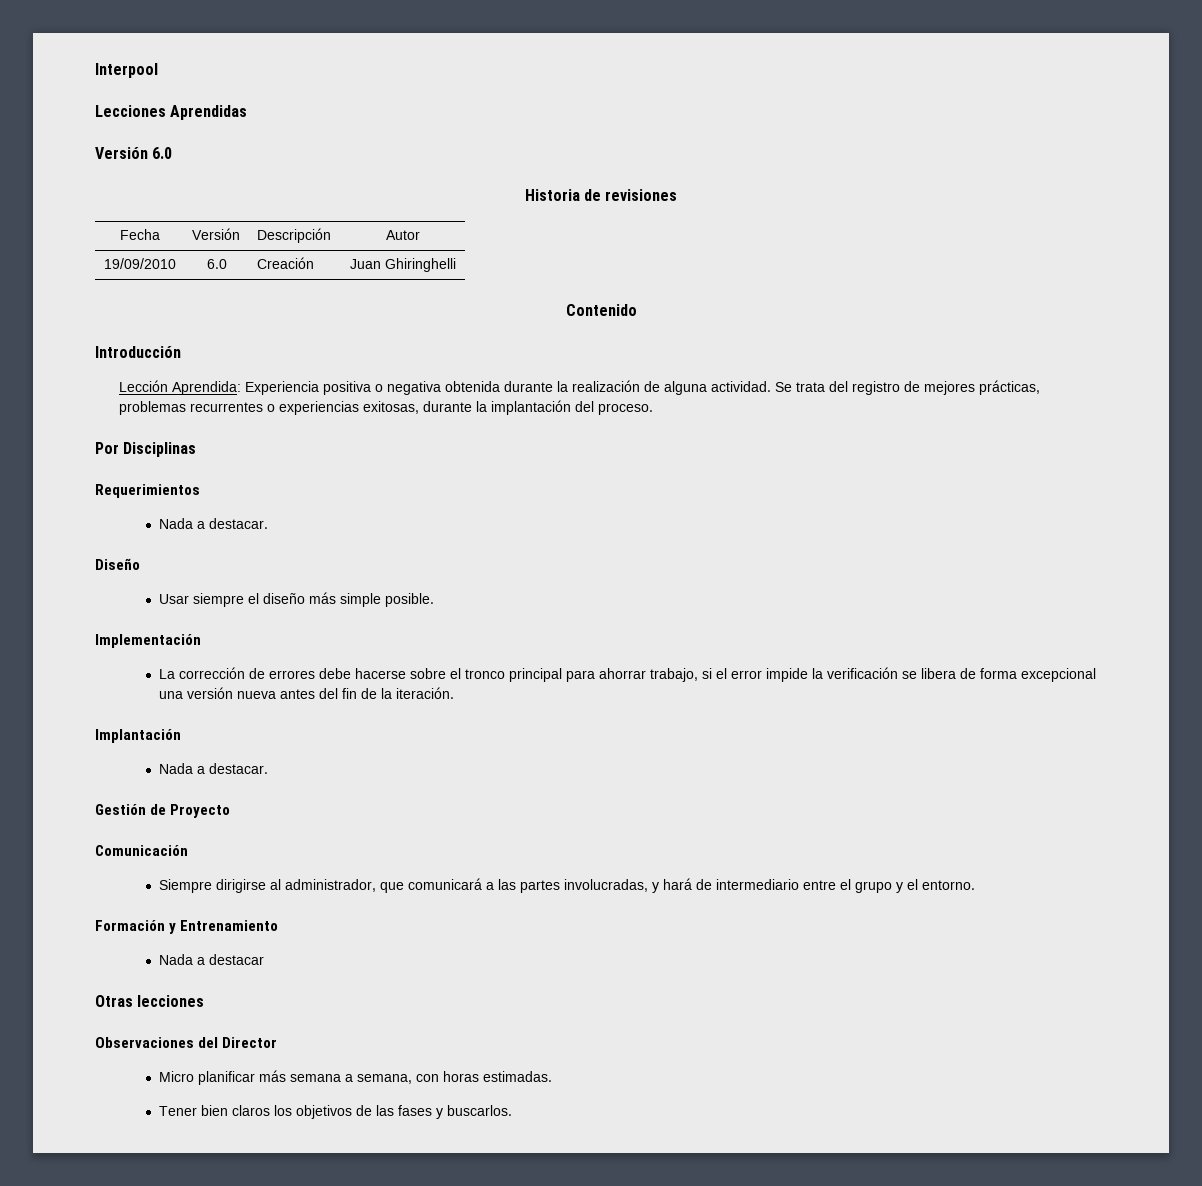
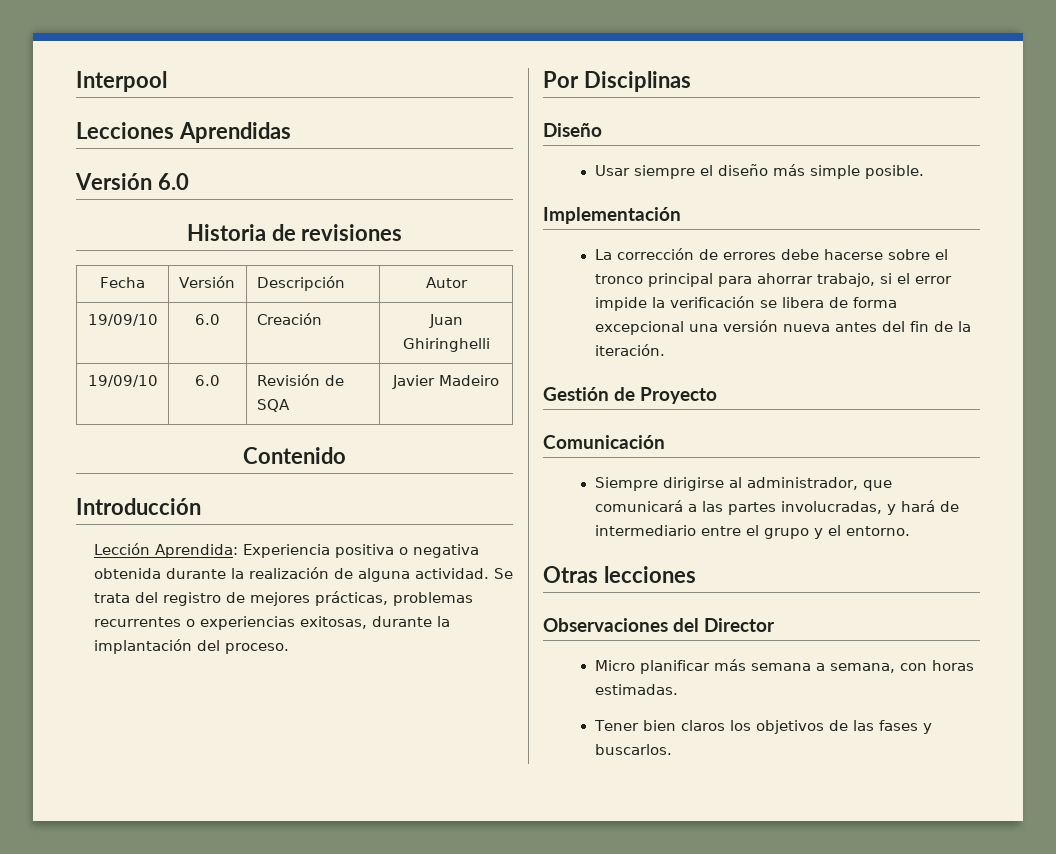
- 19/09/2010 | 6.0 | Creación | Juan Ghiringhelli
+ 19/09/10 | 6.0 | Creación | Juan Ghiringhelli
+ 19/09/10 | 6.0 | Revisión de SQA | Javier Madeiro
- Requerimientos
- Nada a destacar.
- Implantación
- Nada a destacar.
- Formación y Entrenamiento
- Nada a destacar

